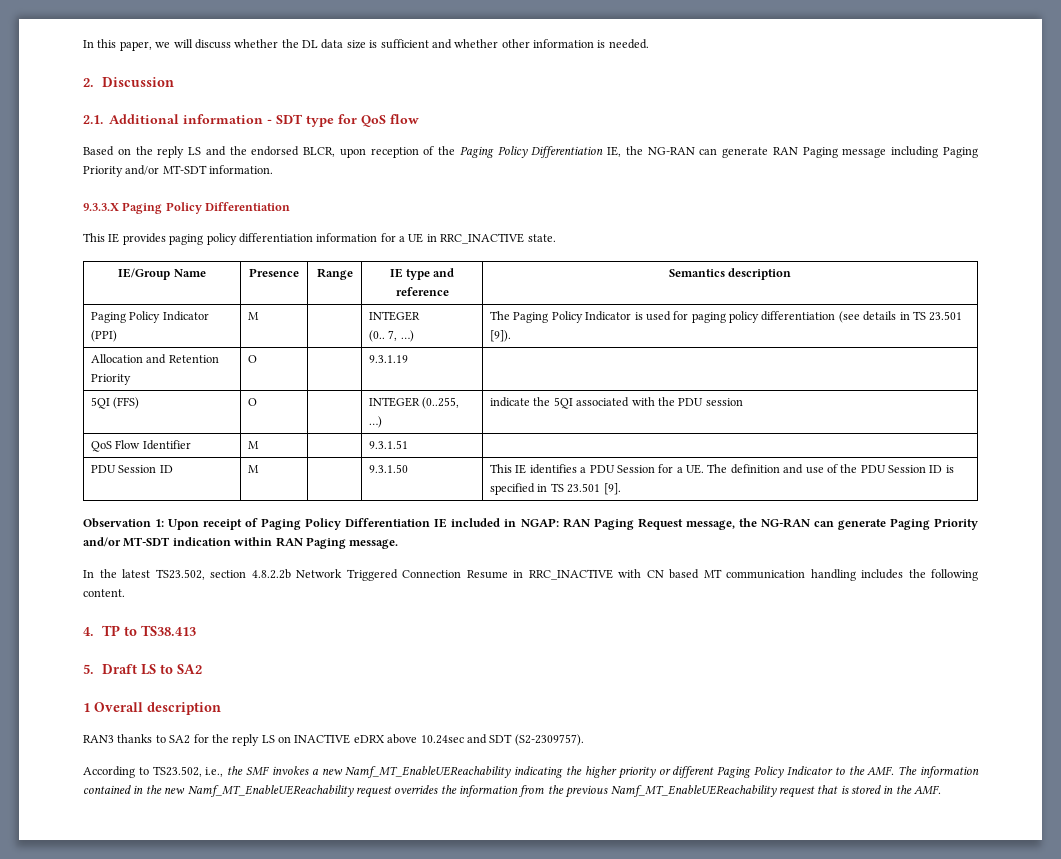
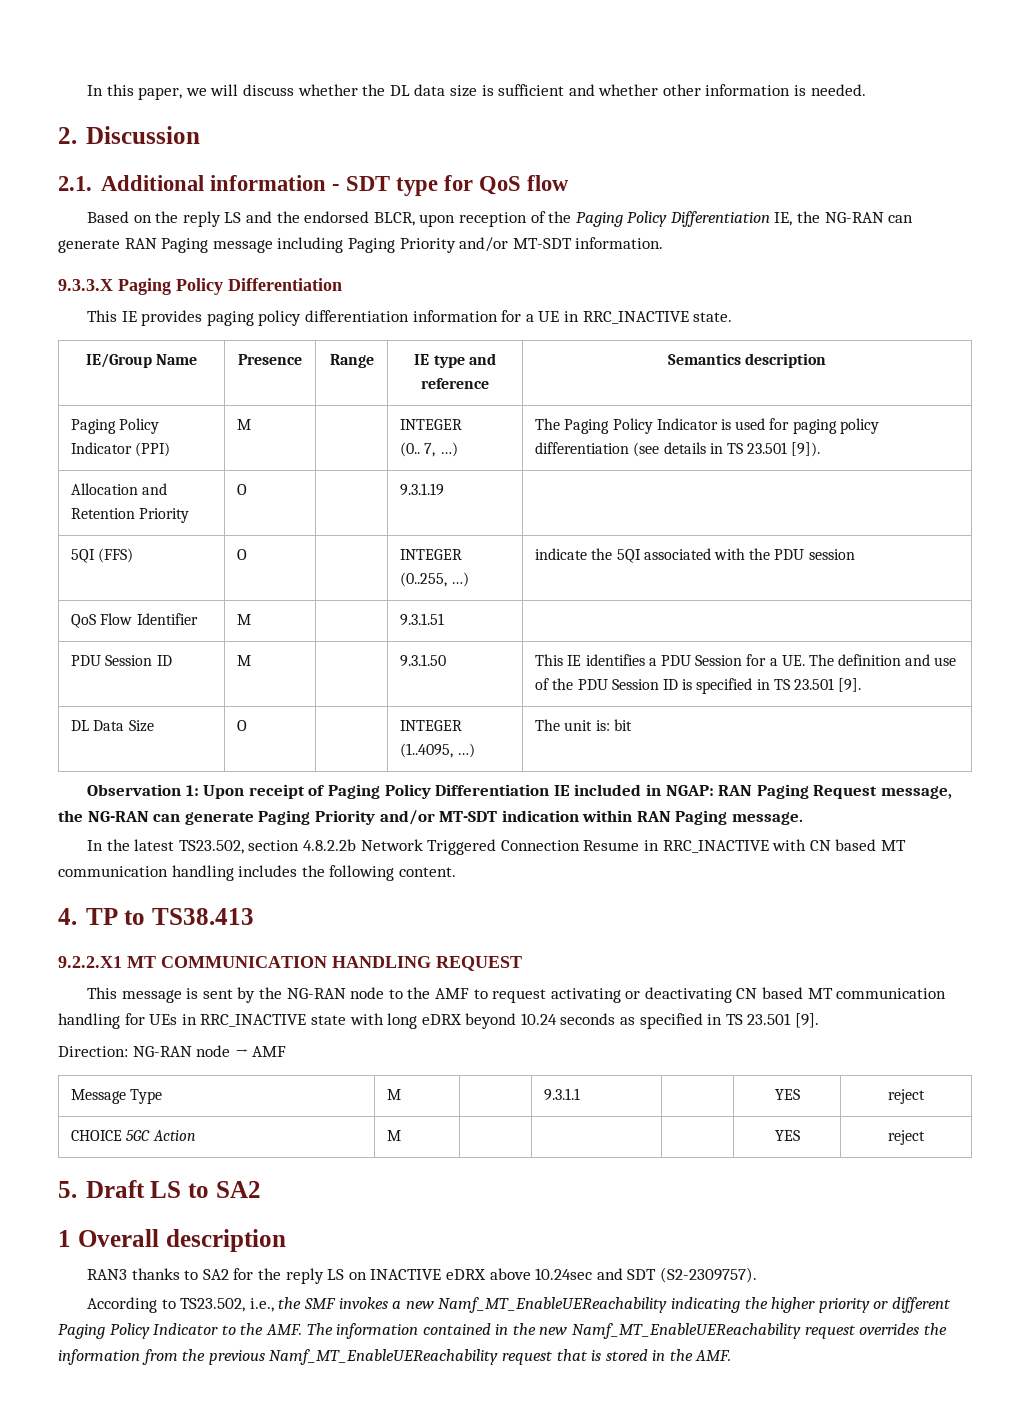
+ DL Data Size | O | | INTEGER (1..4095, …) | The unit is: bit
+ 9.2.2.X1 MT COMMUNICATION HANDLING REQUEST
+ This message is sent by the NG-RAN node to the AMF to request activating or deactivating CN based MT communication handling for UEs in RRC_INACTIVE state with long eDRX beyond 10.24 seconds as specified in TS 23.501 [9].
+ Direction: NG-RAN node → AMF
+ Message Type | M | | 9.3.1.1 | | YES | reject
+ CHOICE 5GC Action | M | | | | YES | reject

